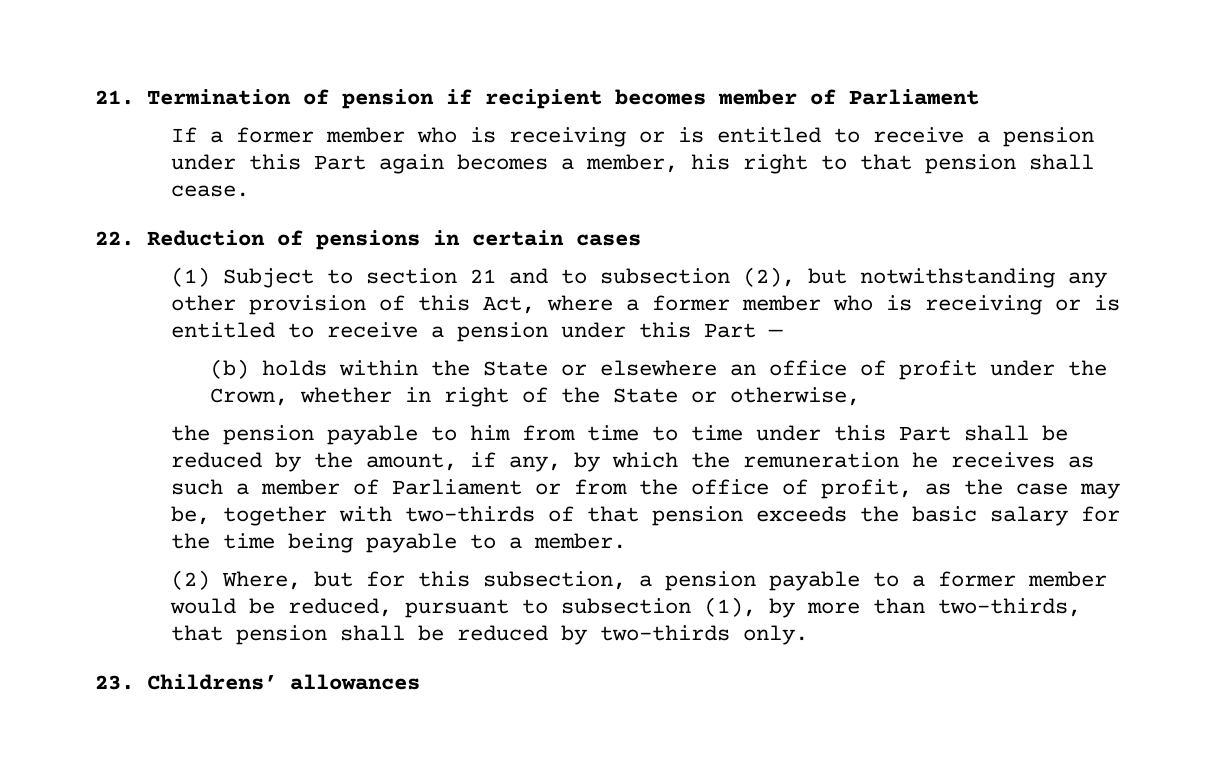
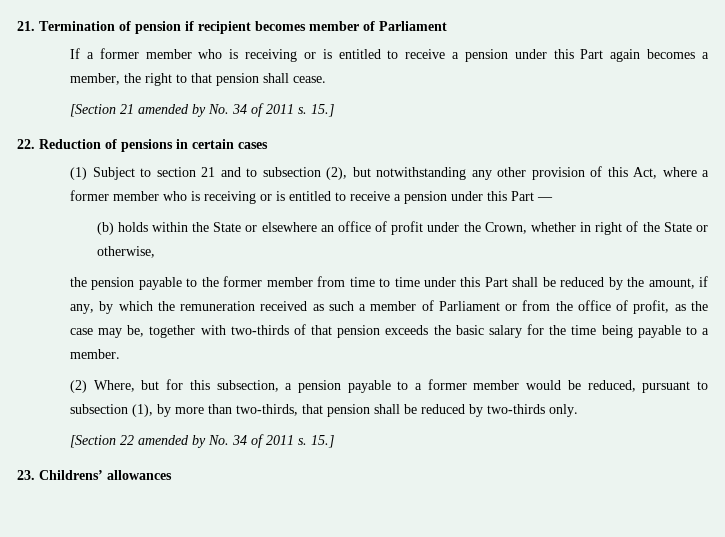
- If a former member who is receiving or is entitled to receive a pension under this Part again becomes a member, his right to that pension shall cease.
+ If a former member who is receiving or is entitled to receive a pension under this Part again becomes a member, the right to that pension shall cease.
+ [Section 21 amended by No. 34 of 2011 s. 15.]
- the pension payable to him from time to time under this Part shall be reduced by the amount, if any, by which the remuneration he receives as such a member of Parliament or from the office of profit, as the case may be, together with two-thirds of that pension exceeds the basic salary for the time being payable to a member.
+ the pension payable to the former member from time to time under this Part shall be reduced by the amount, if any, by which the remuneration received as such a member of Parliament or from the office of profit, as the case may be, together with two-thirds of that pension exceeds the basic salary for the time being payable to a member.
+ [Section 22 amended by No. 34 of 2011 s. 15.]

